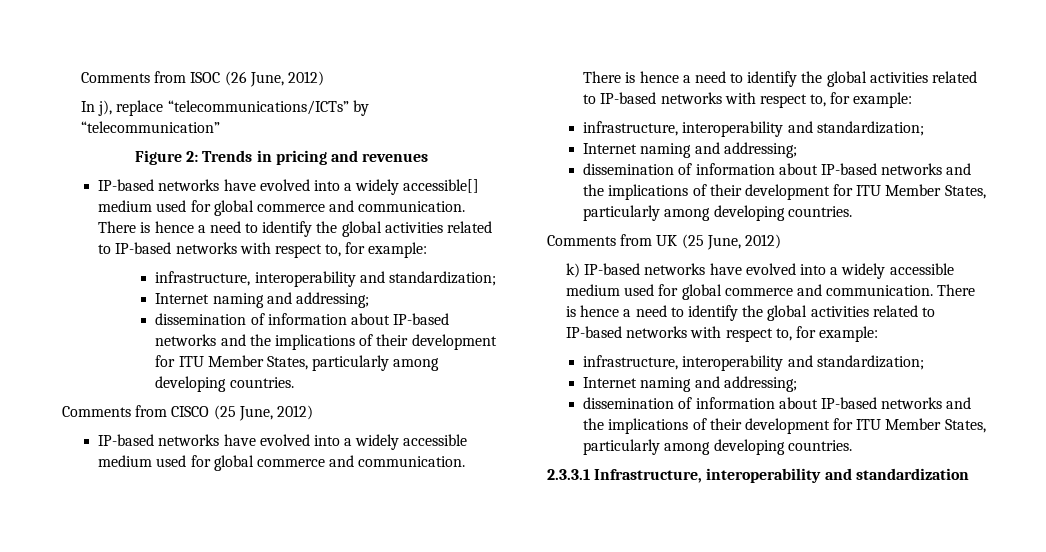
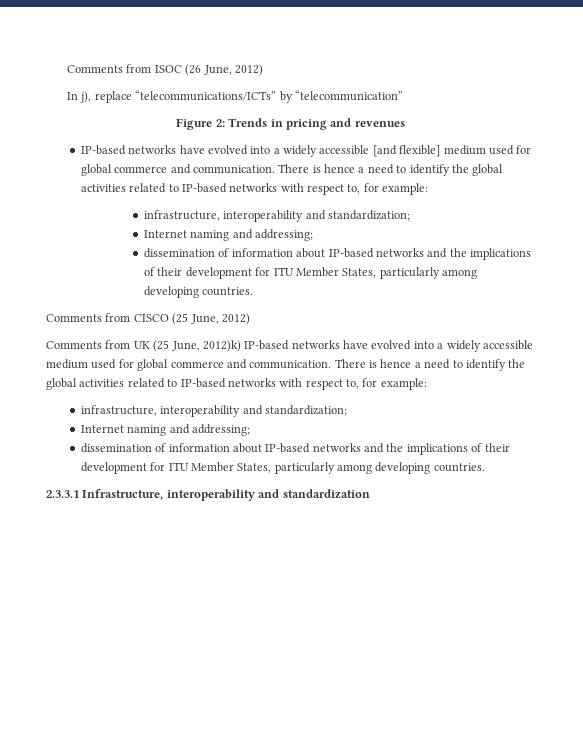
- IP-based networks have evolved into a widely accessible[] medium used for global commerce and communication.
+ IP-based networks have evolved into a widely accessible [and flexible] medium used for global commerce and communication.
  Comments from CISCO (25 June, 2012)
- IP-based networks have evolved into a widely accessible medium used for global commerce and communication. There is hence a need to identify the global activities related to IP-based networks with respect to, for example:
- infrastructure, interoperability and standardization;
- Internet naming and addressing;
- dissemination of information about IP-based networks and the implications of their development for ITU Member States, particularly among developing countries.
- Comments from UK (25 June, 2012)
- k) IP-based networks have evolved into a widely accessible medium used for global commerce and communication.
+ Comments from UK (25 June, 2012)k) IP-based networks have evolved into a widely accessible medium used for global commerce and communication.

